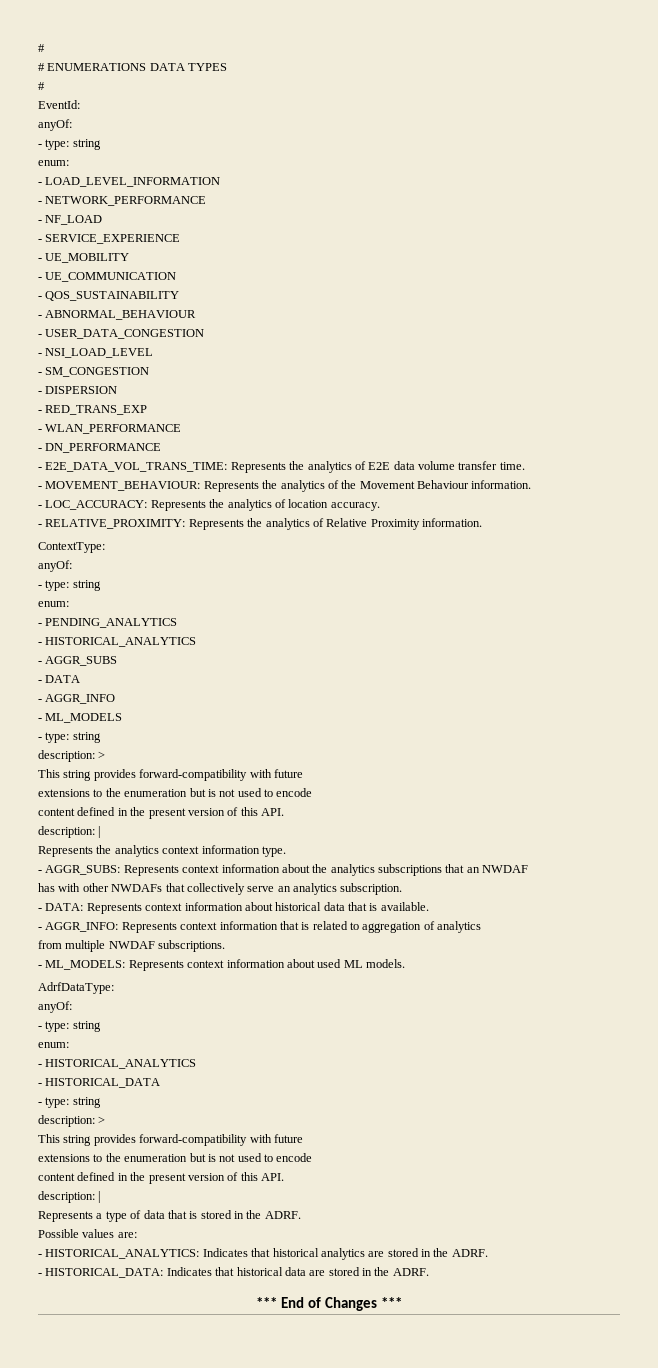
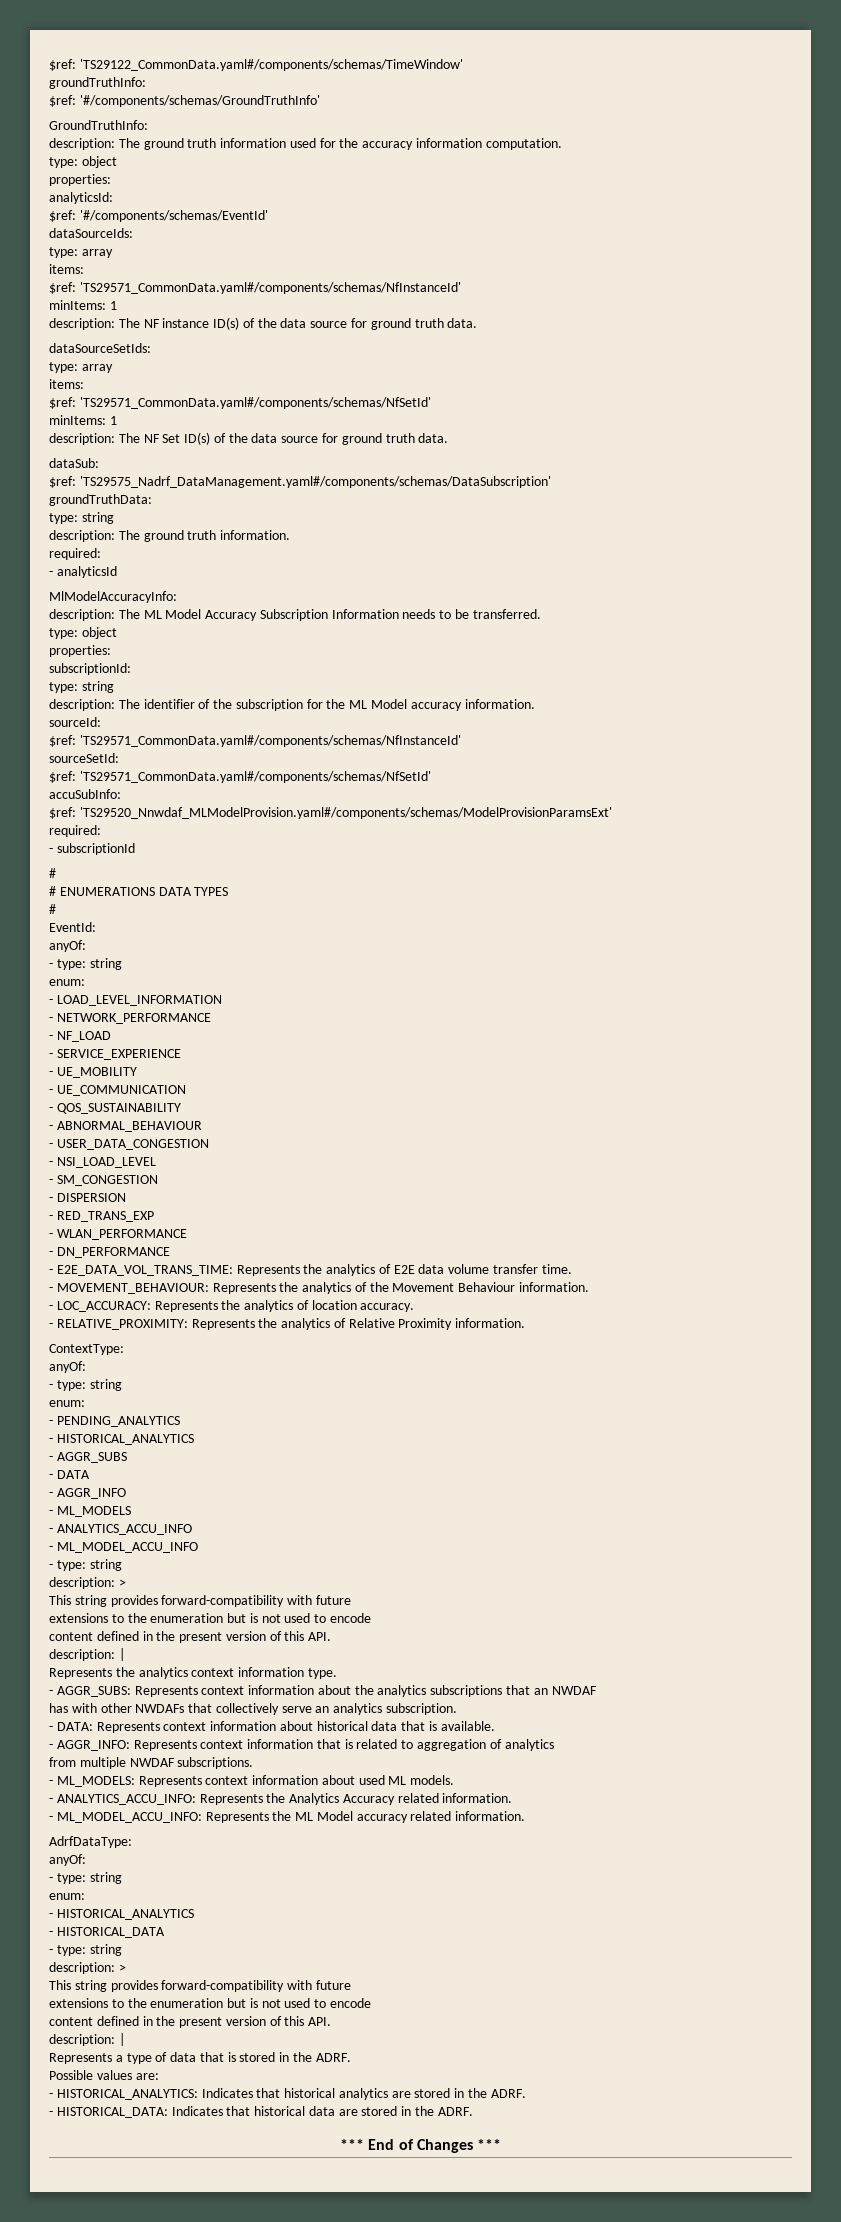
+ $ref: 'TS29122_CommonData.yaml#/components/schemas/TimeWindow'
+ groundTruthInfo:
+ $ref: '#/components/schemas/GroundTruthInfo'
+ GroundTruthInfo:
+ description: The ground truth information used for the accuracy information computation.
+ type: object
+ properties:
+ analyticsId:
+ $ref: '#/components/schemas/EventId'
+ dataSourceIds:
+ type: array
+ items:
+ $ref: 'TS29571_CommonData.yaml#/components/schemas/NfInstanceId'
+ minItems: 1
+ description: The NF instance ID(s) of the data source for ground truth data.
+ dataSourceSetIds:
+ type: array
+ items:
+ $ref: 'TS29571_CommonData.yaml#/components/schemas/NfSetId'
+ minItems: 1
+ description: The NF Set ID(s) of the data source for ground truth data.
+ dataSub:
+ $ref: 'TS29575_Nadrf_DataManagement.yaml#/components/schemas/DataSubscription'
+ groundTruthData:
+ type: string
+ description: The ground truth information.
+ required:
+ - analyticsId
+ MlModelAccuracyInfo:
+ description: The ML Model Accuracy Subscription Information needs to be transferred.
+ type: object
+ properties:
+ subscriptionId:
+ type: string
+ description: The identifier of the subscription for the ML Model accuracy information.
+ sourceId:
+ $ref: 'TS29571_CommonData.yaml#/components/schemas/NfInstanceId'
+ sourceSetId:
+ $ref: 'TS29571_CommonData.yaml#/components/schemas/NfSetId'
+ accuSubInfo:
+ $ref: 'TS29520_Nnwdaf_MLModelProvision.yaml#/components/schemas/ModelProvisionParamsExt'
+ required:
+ - subscriptionId
+ - ANALYTICS_ACCU_INFO
+ - ML_MODEL_ACCU_INFO
+ - ANALYTICS_ACCU_INFO: Represents the Analytics Accuracy related information.
+ - ML_MODEL_ACCU_INFO: Represents the ML Model accuracy related information.

